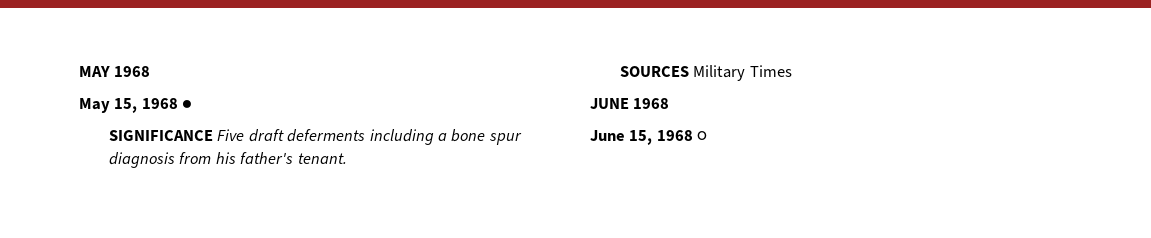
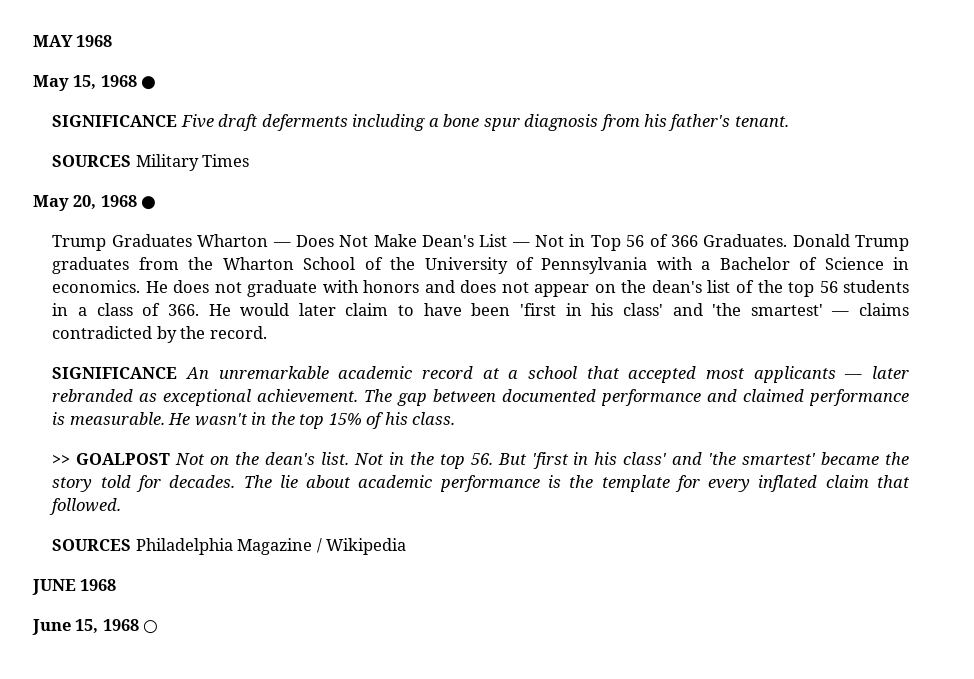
+ May 20, 1968 ●
+ Trump Graduates Wharton — Does Not Make Dean's List — Not in Top 56 of 366 Graduates. Donald Trump graduates from the Wharton School of the University of Pennsylvania with a Bachelor of Science in economics. He does not graduate with honors and does not appear on the dean's list of the top 56 students in a class of 366. He would later claim to have been 'first in his class' and 'the smartest' — claims contradicted by the record.
+ SIGNIFICANCE An unremarkable academic record at a school that accepted most applicants — later rebranded as exceptional achievement. The gap between documented performance and claimed performance is measurable. He wasn't in the top 15% of his class.
+ >> GOALPOST Not on the dean's list. Not in the top 56. But 'first in his class' and 'the smartest' became the story told for decades. The lie about academic performance is the template for every inflated claim that followed.
+ SOURCES Philadelphia Magazine / Wikipedia

